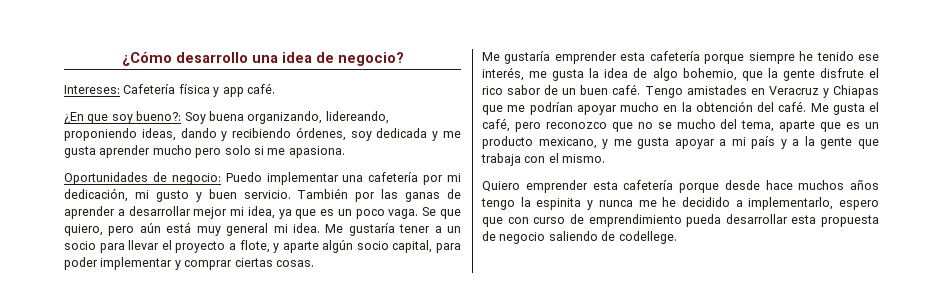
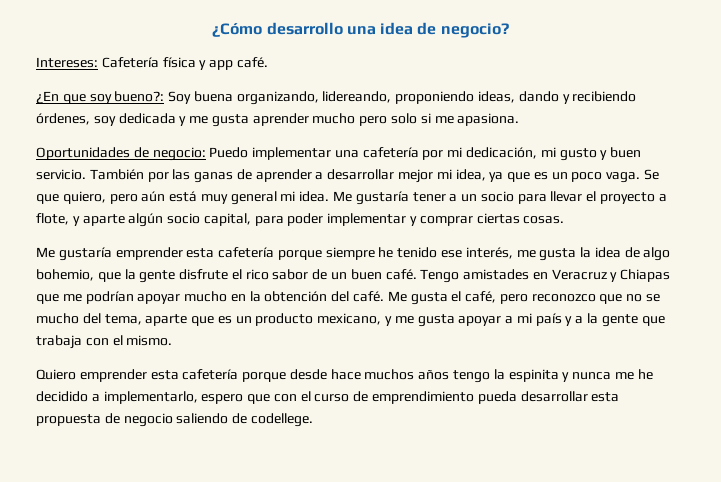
- Quiero emprender esta cafetería porque desde hace muchos años tengo la espinita y nunca me he decidido a implementarlo, espero que con curso de emprendimiento pueda desarrollar esta propuesta de negocio saliendo de codellege.
+ Quiero emprender esta cafetería porque desde hace muchos años tengo la espinita y nunca me he decidido a implementarlo, espero que con el curso de emprendimiento pueda desarrollar esta propuesta de negocio saliendo de codellege.

